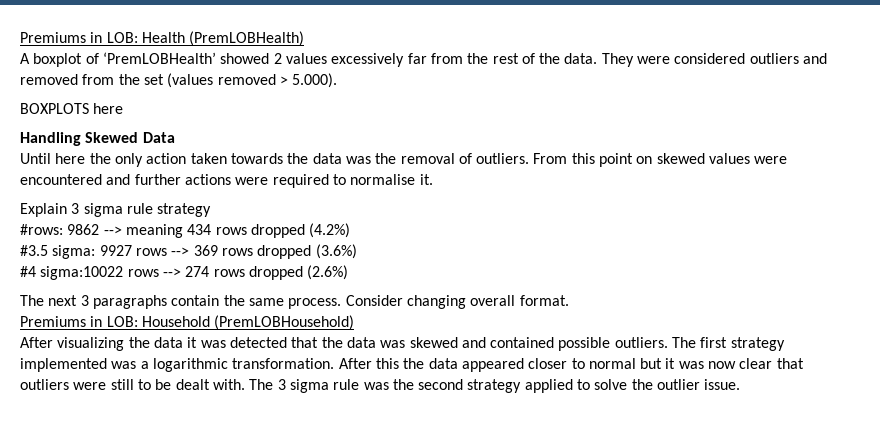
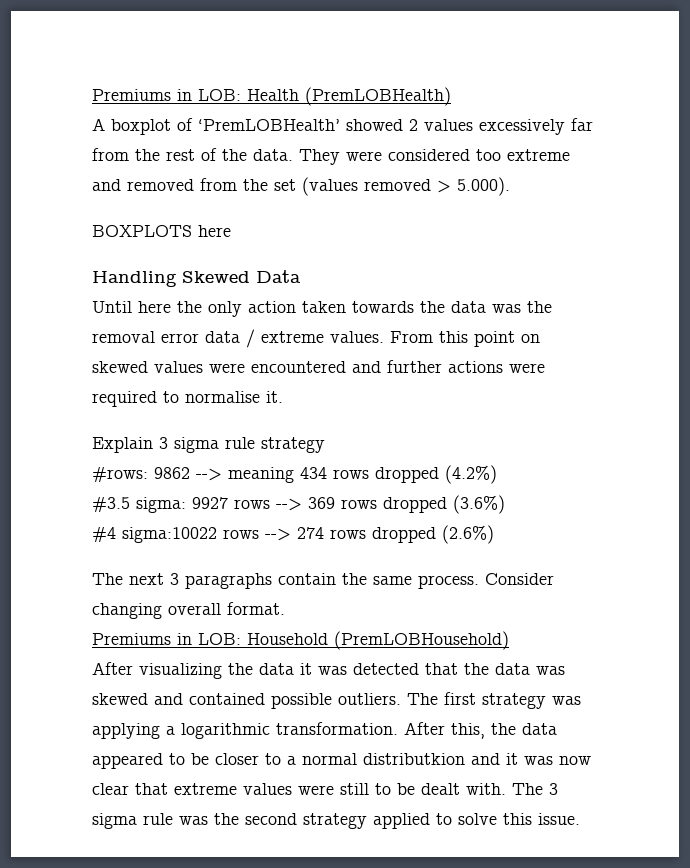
- They were considered outliers and removed from the set (values removed > 5.000).
+ They were considered too extreme and removed from the set (values removed > 5.000).
- Until here the only action taken towards the data was the removal of outliers.
+ Until here the only action taken towards the data was the removal error data / extreme values.
- The first strategy implemented was a logarithmic transformation.
+ The first strategy was applying a logarithmic transformation.
- After this the data appeared closer to normal but it was now clear that outliers were still to be dealt with.
+ After this, the data appeared to be closer to a normal distributkion and it was now clear that extreme values were still to be dealt with.
- The 3 sigma rule was the second strategy applied to solve the outlier issue.
+ The 3 sigma rule was the second strategy applied to solve this issue.

